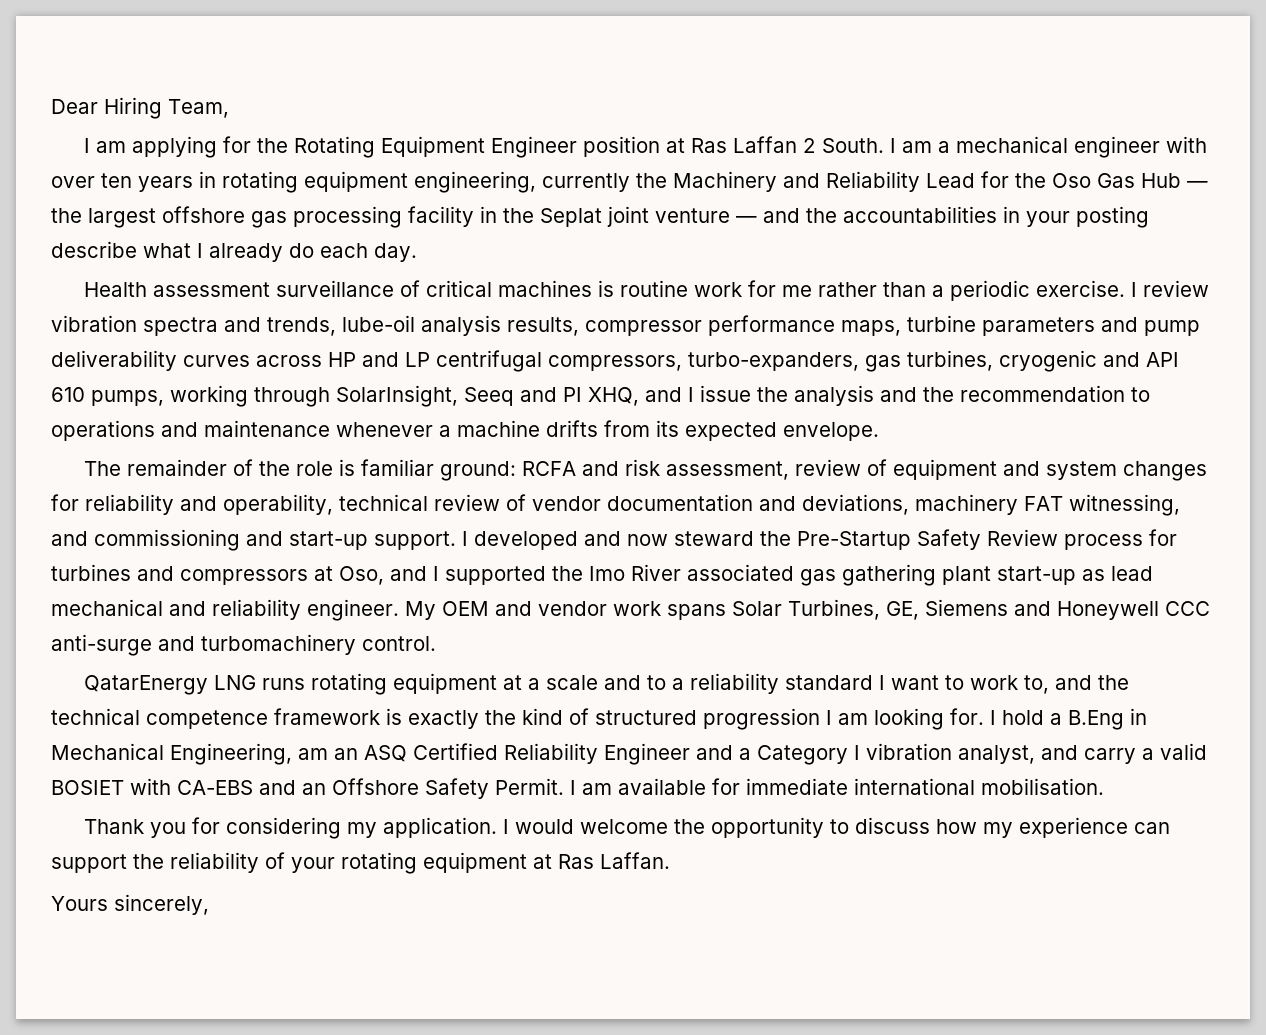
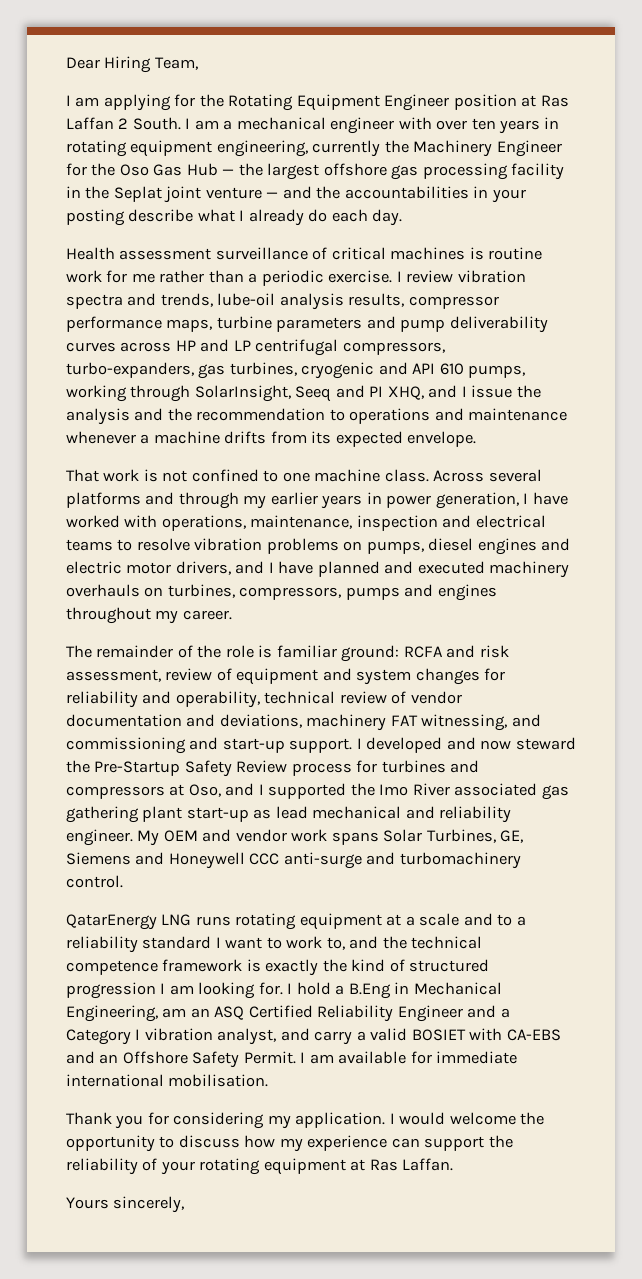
- I am a mechanical engineer with over ten years in rotating equipment engineering, currently the Machinery and Reliability Lead for the Oso Gas Hub — the largest offshore gas processing facility in the Seplat joint venture — and the accountabilities in your posting describe what I already do each day.
+ I am a mechanical engineer with over ten years in rotating equipment engineering, currently the Machinery Engineer for the Oso Gas Hub — the largest offshore gas processing facility in the Seplat joint venture — and the accountabilities in your posting describe what I already do each day.
+ That work is not confined to one machine class. Across several platforms and through my earlier years in power generation, I have worked with operations, maintenance, inspection and electrical teams to resolve vibration problems on pumps, diesel engines and electric motor drivers, and I have planned and executed machinery overhauls on turbines, compressors, pumps and engines throughout my career.

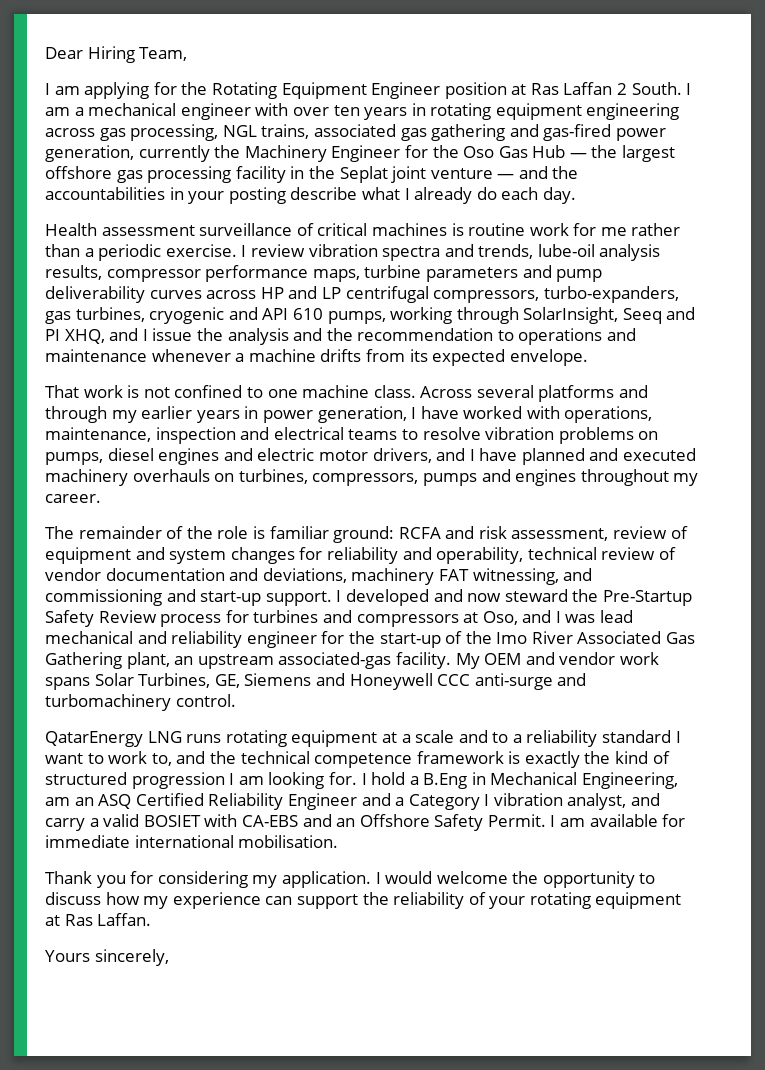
- I am a mechanical engineer with over ten years in rotating equipment engineering, currently the Machinery Engineer for the Oso Gas Hub — the largest offshore gas processing facility in the Seplat joint venture — and the accountabilities in your posting describe what I already do each day.
+ I am a mechanical engineer with over ten years in rotating equipment engineering across gas processing, NGL trains, associated gas gathering and gas-fired power generation, currently the Machinery Engineer for the Oso Gas Hub — the largest offshore gas processing facility in the Seplat joint venture — and the accountabilities in your posting describe what I already do each day.
- I developed and now steward the Pre-Startup Safety Review process for turbines and compressors at Oso, and I supported the Imo River associated gas gathering plant start-up as lead mechanical and reliability engineer.
+ I developed and now steward the Pre-Startup Safety Review process for turbines and compressors at Oso, and I was lead mechanical and reliability engineer for the start-up of the Imo River Associated Gas Gathering plant, an upstream associated-gas facility.

